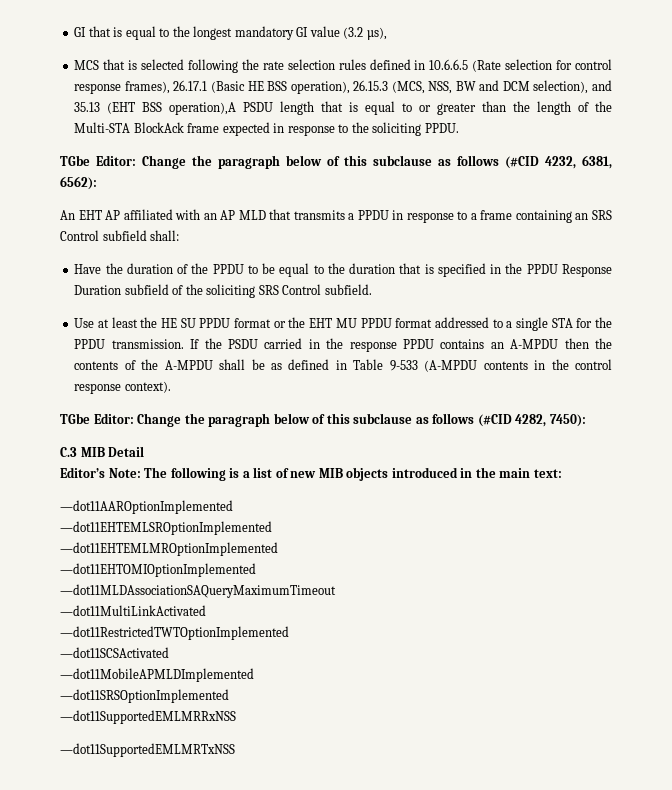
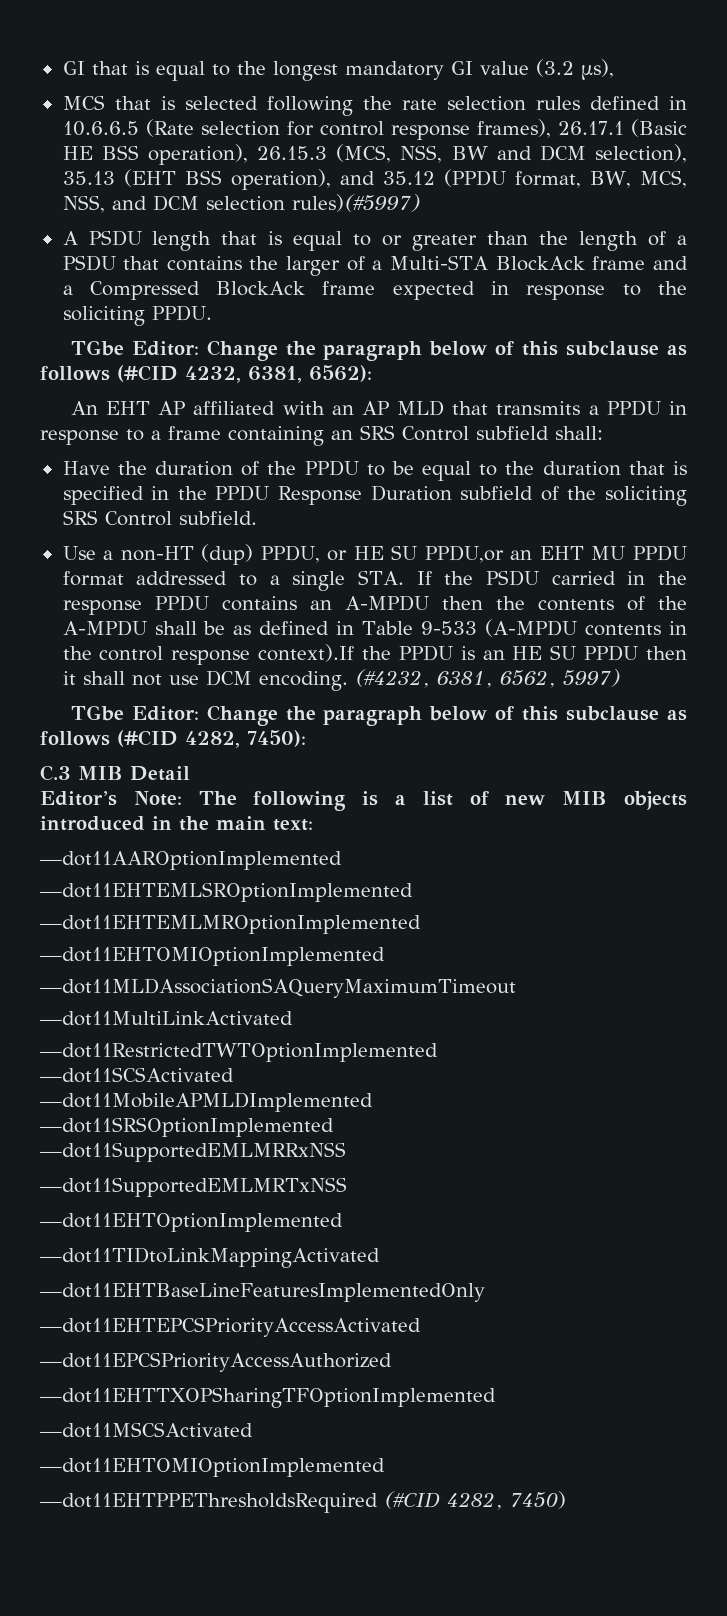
- MCS that is selected following the rate selection rules defined in 10.6.6.5 (Rate selection for control response frames), 26.17.1 (Basic HE BSS operation), 26.15.3 (MCS, NSS, BW and DCM selection), and 35.13 (EHT BSS operation),A PSDU length that is equal to or greater than the length of the Multi-STA BlockAck frame expected in response to the soliciting PPDU.
+ MCS that is selected following the rate selection rules defined in 10.6.6.5 (Rate selection for control response frames), 26.17.1 (Basic HE BSS operation), 26.15.3 (MCS, NSS, BW and DCM selection), 35.13 (EHT BSS operation), and 35.12 (PPDU format, BW, MCS, NSS, and DCM selection rules)(#5997)
+ A PSDU length that is equal to or greater than the length of a PSDU that contains the larger of a Multi-STA BlockAck frame and a Compressed BlockAck frame expected in response to the soliciting PPDU.
- Use at least the HE SU PPDU format or the EHT MU PPDU format addressed to a single STA for the PPDU transmission. If the PSDU carried in the response PPDU contains an A-MPDU then the contents of the A-MPDU shall be as defined in Table 9-533 (A-MPDU contents in the control response context).
+ Use a non-HT (dup) PPDU, or HE SU PPDU,or an EHT MU PPDU format addressed to a single STA. If the PSDU carried in the response PPDU contains an A-MPDU then the contents of the A-MPDU shall be as defined in Table 9-533 (A-MPDU contents in the control response context).If the PPDU is an HE SU PPDU then it shall not use DCM encoding. (#4232, 6381, 6562, 5997)
+ —dot11EHTOptionImplemented
+ —dot11TIDtoLinkMappingActivated
+ —dot11EHTBaseLineFeaturesImplementedOnly
+ —dot11EHTEPCSPriorityAccessActivated
+ —dot11EPCSPriorityAccessAuthorized
+ —dot11EHTTXOPSharingTFOptionImplemented
+ —dot11MSCSActivated
+ —dot11EHTOMIOptionImplemented
+ —dot11EHTPPEThresholdsRequired (#CID 4282, 7450)

